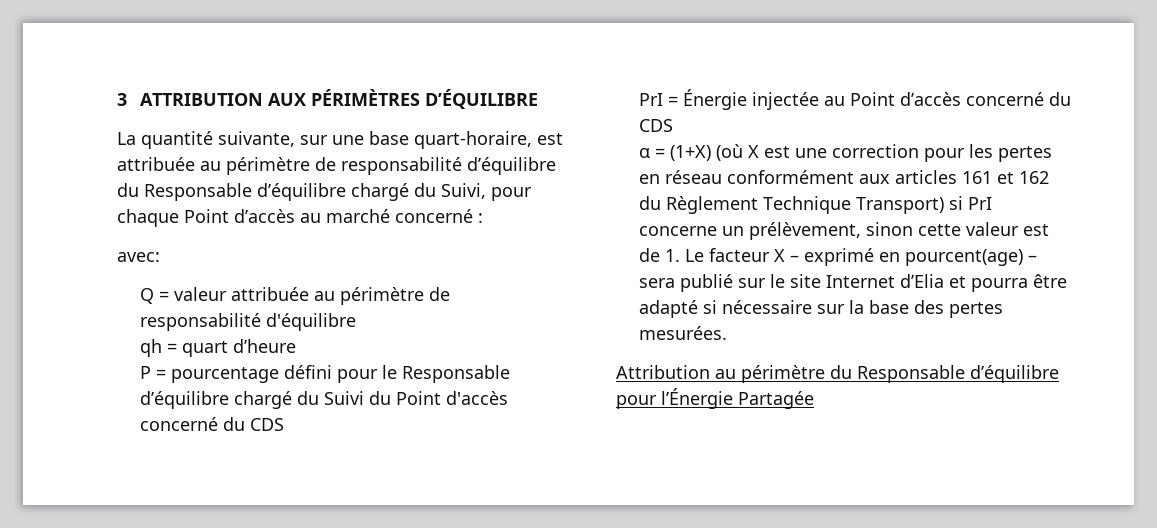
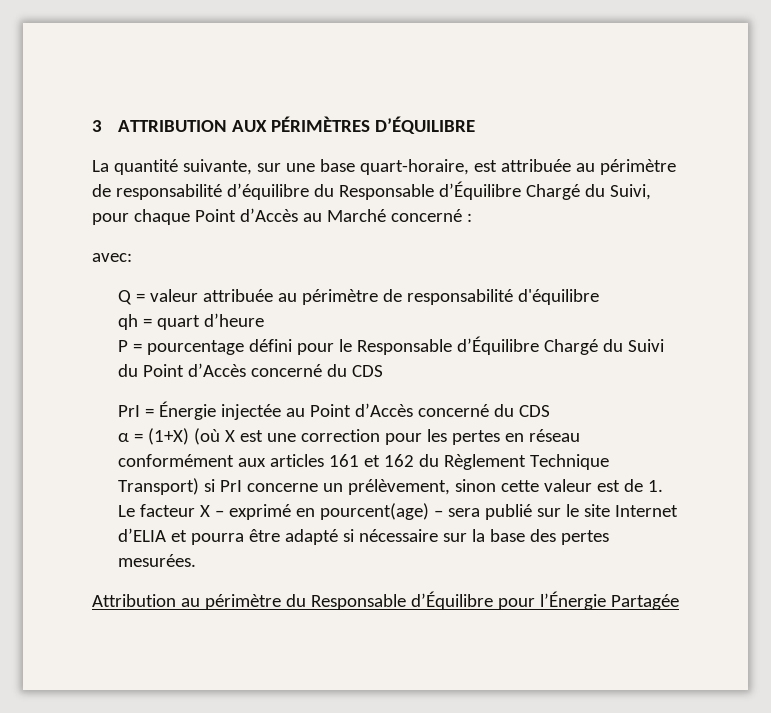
- La quantité suivante, sur une base quart-horaire, est attribuée au périmètre de responsabilité d’équilibre du Responsable d’équilibre chargé du Suivi, pour chaque Point d’accès au marché concerné :
+ La quantité suivante, sur une base quart-horaire, est attribuée au périmètre de responsabilité d’équilibre du Responsable d’Équilibre Chargé du Suivi, pour chaque Point d’Accès au Marché concerné :
- P = pourcentage défini pour le Responsable d’équilibre chargé du Suivi du Point d'accès concerné du CDS
+ P = pourcentage défini pour le Responsable d’Équilibre Chargé du Suivi du Point d’Accès concerné du CDS
- PrI = Énergie injectée au Point d’accès concerné du CDS
+ PrI = Énergie injectée au Point d’Accès concerné du CDS
- α = (1+X) (où X est une correction pour les pertes en réseau conformément aux articles 161 et 162 du Règlement Technique Transport) si PrI concerne un prélèvement, sinon cette valeur est de 1. Le facteur X – exprimé en pourcent(age) – sera publié sur le site Internet d’Elia et pourra être adapté si nécessaire sur la base des pertes mesurées.
+ α = (1+X) (où X est une correction pour les pertes en réseau conformément aux articles 161 et 162 du Règlement Technique Transport) si PrI concerne un prélèvement, sinon cette valeur est de 1. Le facteur X – exprimé en pourcent(age) – sera publié sur le site Internet d’ELIA et pourra être adapté si nécessaire sur la base des pertes mesurées.
- Attribution au périmètre du Responsable d’équilibre pour l’Énergie Partagée
+ Attribution au périmètre du Responsable d’Équilibre pour l’Énergie Partagée

